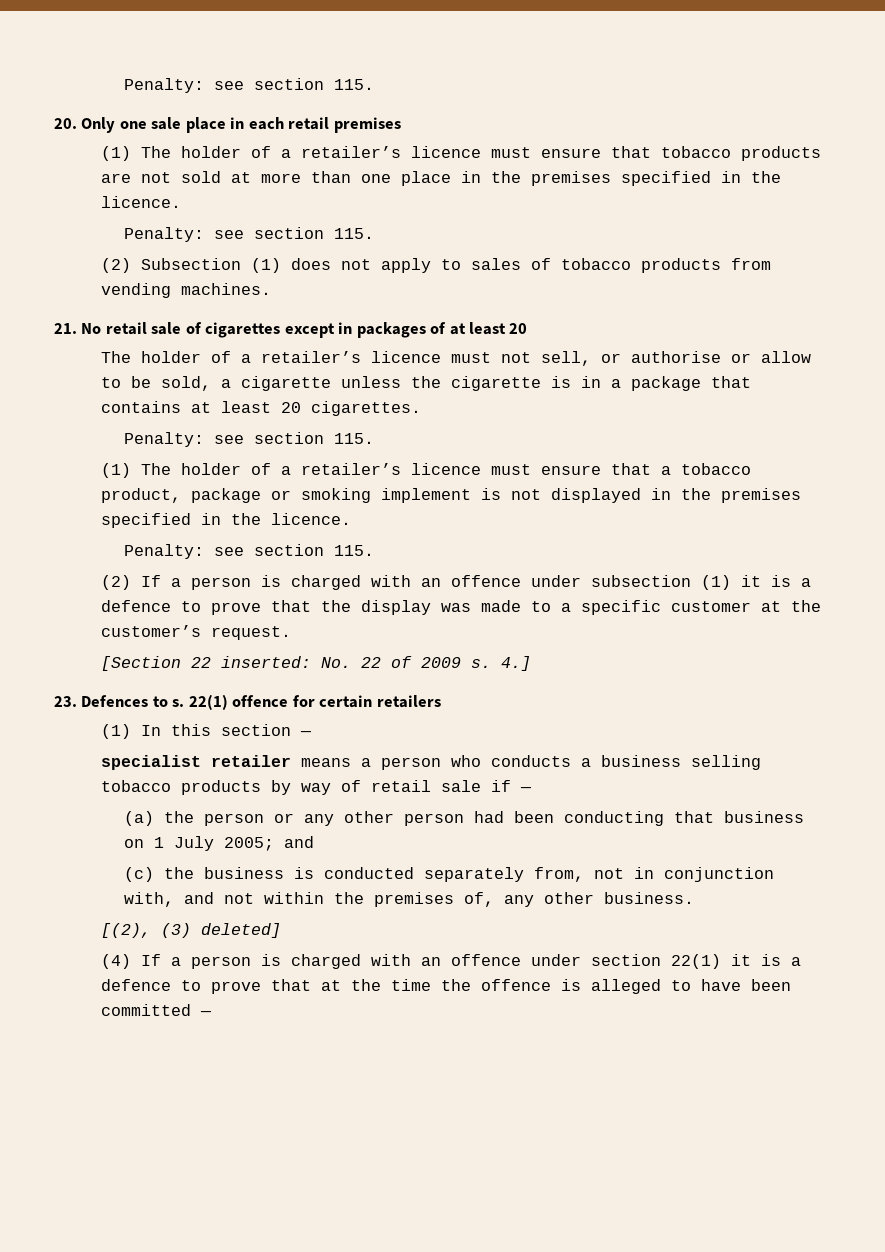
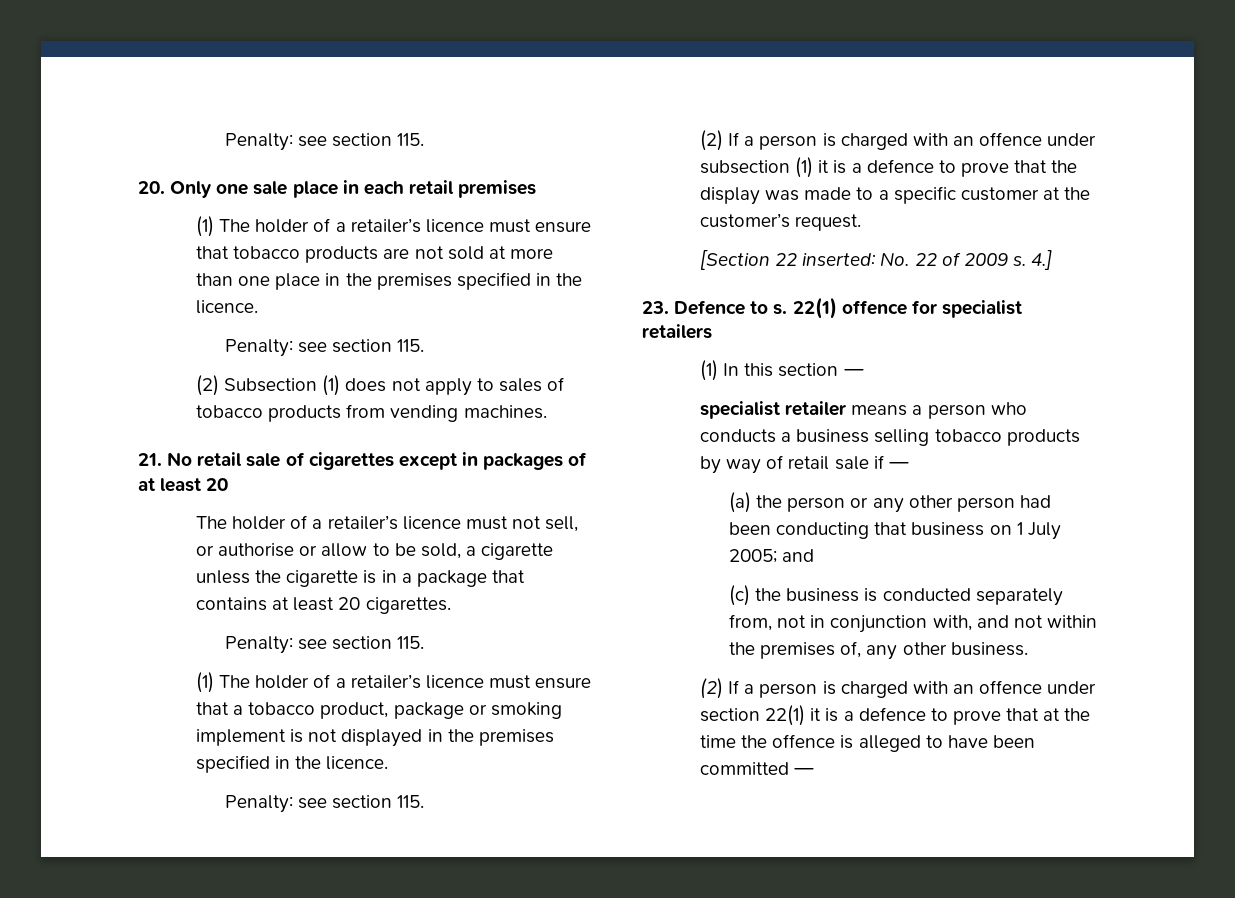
- 23. Defences to s.
+ 23. Defence to s.
- 22(1) offence for certain retailers
+ 22(1) offence for specialist retailers
- [(2), (3) deleted]
- (4) If a person is charged with an offence under section 22(1) it is a defence to prove that at the time the offence is alleged to have been committed —
+ (2) If a person is charged with an offence under section 22(1) it is a defence to prove that at the time the offence is alleged to have been committed —

